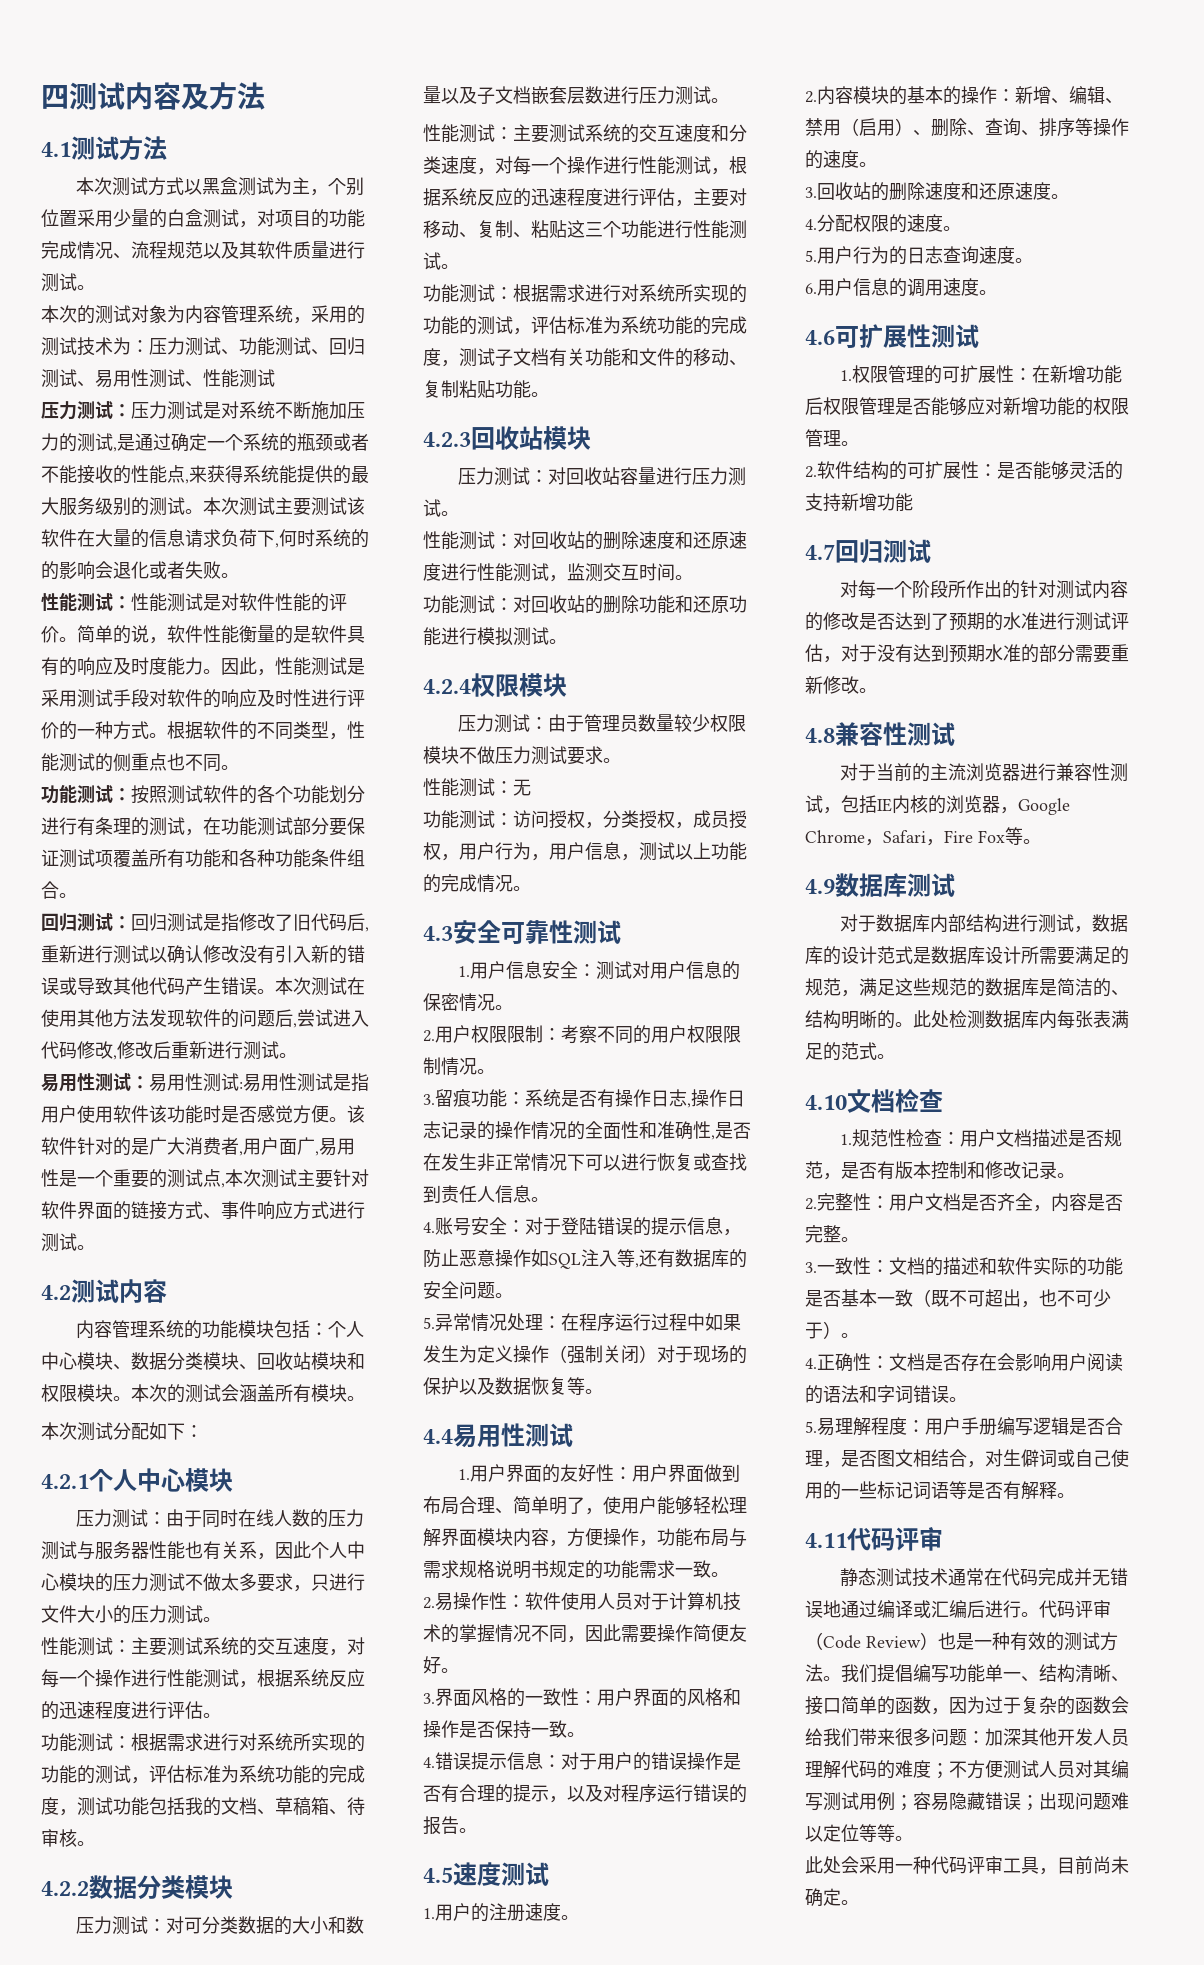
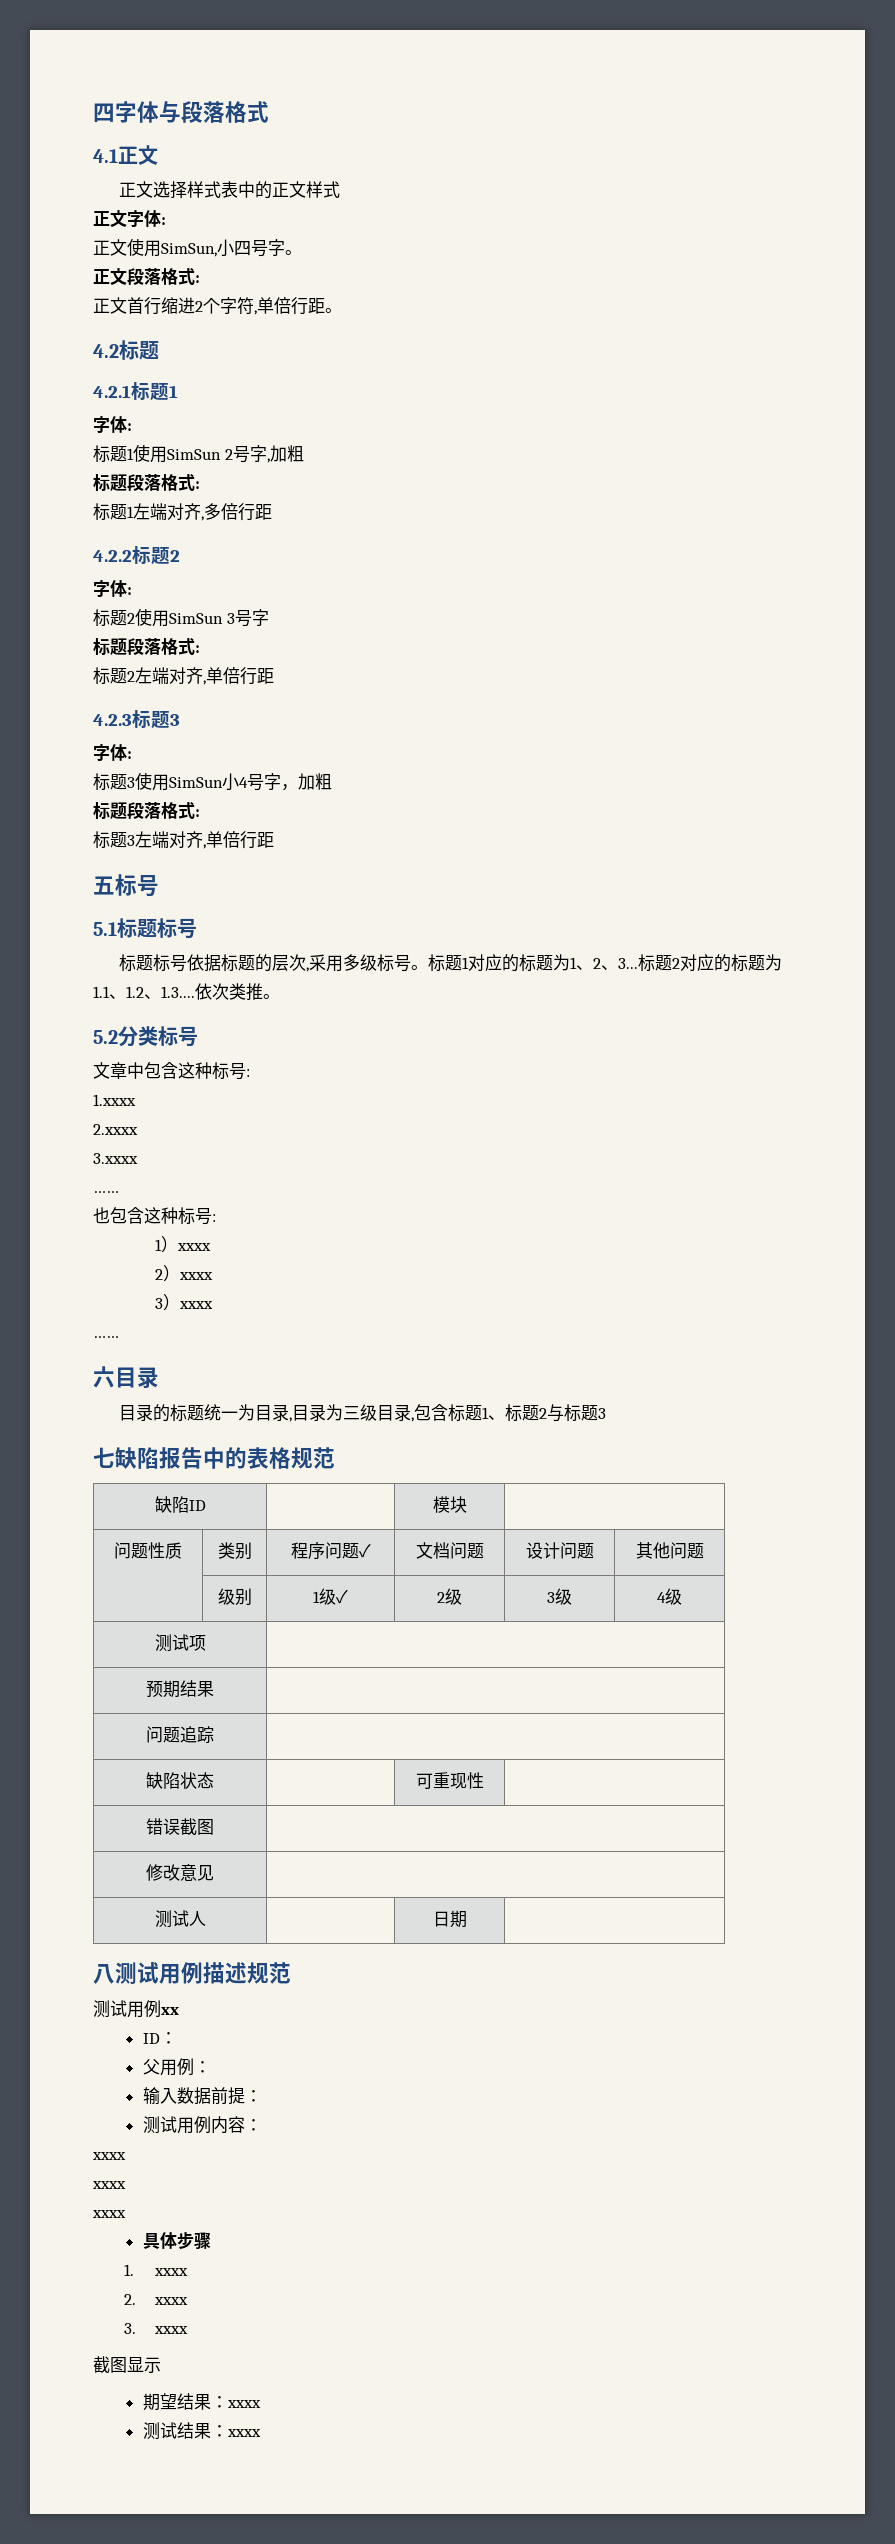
- 四测试内容及方法
- 4.1测试方法
- 本次测试方式以黑盒测试为主，个别位置采用少量的白盒测试，对项目的功能完成情况、流程规范以及其软件质量进行测试。
- 本次的测试对象为内容管理系统，采用的测试技术为：压力测试、功能测试、回归测试、易用性测试、性能测试
- 压力测试：压力测试是对系统不断施加压力的测试,是通过确定一个系统的瓶颈或者不能接收的性能点,来获得系统能提供的最大服务级别的测试。本次测试主要测试该软件在大量的信息请求负荷下,何时系统的的影响会退化或者失败。
- 性能测试：性能测试是对软件性能的评价。简单的说，软件性能衡量的是软件具有的响应及时度能力。因此，性能测试是采用测试手段对软件的响应及时性进行评价的一种方式。根据软件的不同类型，性能测试的侧重点也不同。
- 功能测试：按照测试软件的各个功能划分进行有条理的测试，在功能测试部分要保证测试项覆盖所有功能和各种功能条件组合。
- 回归测试：回归测试是指修改了旧代码后,重新进行测试以确认修改没有引入新的错误或导致其他代码产生错误。本次测试在使用其他方法发现软件的问题后,尝试进入代码修改,修改后重新进行测试。
- 易用性测试：易用性测试:易用性测试是指用户使用软件该功能时是否感觉方便。该软件针对的是广大消费者,用户面广,易用性是一个重要的测试点,本次测试主要针对软件界面的链接方式、事件响应方式进行测试。
- 4.2测试内容
- 内容管理系统的功能模块包括：个人中心模块、数据分类模块、回收站模块和权限模块。本次的测试会涵盖所有模块。
- 本次测试分配如下：
- 4.2.1个人中心模块
- 压力测试：由于同时在线人数的压力测试与服务器性能也有关系，因此个人中心模块的压力测试不做太多要求，只进行文件大小的压力测试。
- 性能测试：主要测试系统的交互速度，对每一个操作进行性能测试，根据系统反应的迅速程度进行评估。
- 功能测试：根据需求进行对系统所实现的功能的测试，评估标准为系统功能的完成度，测试功能包括我的文档、草稿箱、待审核。
- 4.2.2数据分类模块
- 压力测试：对可分类数据的大小和数量以及子文档嵌套层数进行压力测试。
- 性能测试：主要测试系统的交互速度和分类速度，对每一个操作进行性能测试，根据系统反应的迅速程度进行评估，主要对移动、复制、粘贴这三个功能进行性能测试。
- 功能测试：根据需求进行对系统所实现的功能的测试，评估标准为系统功能的完成度，测试子文档有关功能和文件的移动、复制粘贴功能。
- 4.2.3回收站模块
- 压力测试：对回收站容量进行压力测试。
- 性能测试：对回收站的删除速度和还原速度进行性能测试，监测交互时间。
- 功能测试：对回收站的删除功能和还原功能进行模拟测试。
- 4.2.4权限模块
- 压力测试：由于管理员数量较少权限模块不做压力测试要求。
- 性能测试：无
- 功能测试：访问授权，分类授权，成员授权，用户行为，用户信息，测试以上功能的完成情况。
- 4.3安全可靠性测试
- 1.用户信息安全：测试对用户信息的保密情况。
- 2.用户权限限制：考察不同的用户权限限制情况。
- 3.留痕功能：系统是否有操作日志,操作日志记录的操作情况的全面性和准确性,是否在发生非正常情况下可以进行恢复或查找到责任人信息。
- 4.账号安全：对于登陆错误的提示信息，防止恶意操作如SQL注入等,还有数据库的安全问题。
- 5.异常情况处理：在程序运行过程中如果发生为定义操作（强制关闭）对于现场的保护以及数据恢复等。
- 4.4易用性测试
- 1.用户界面的友好性：用户界面做到布局合理、简单明了，使用户能够轻松理解界面模块内容，方便操作，功能布局与需求规格说明书规定的功能需求一致。
- 2.易操作性：软件使用人员对于计算机技术的掌握情况不同，因此需要操作简便友好。
- 3.界面风格的一致性：用户界面的风格和操作是否保持一致。
- 4.错误提示信息：对于用户的错误操作是否有合理的提示，以及对程序运行错误的报告。
- 4.5速度测试
- 1.用户的注册速度。
- 2.内容模块的基本的操作：新增、编辑、禁用（启用）、删除、查询、排序等操作的速度。
- 3.回收站的删除速度和还原速度。
- 4.分配权限的速度。
- 5.用户行为的日志查询速度。
- 6.用户信息的调用速度。
- 4.6可扩展性测试
- 1.权限管理的可扩展性：在新增功能后权限管理是否能够应对新增功能的权限管理。
- 2.软件结构的可扩展性：是否能够灵活的支持新增功能
- 4.7回归测试
- 对每一个阶段所作出的针对测试内容的修改是否达到了预期的水准进行测试评估，对于没有达到预期水准的部分需要重新修改。
- 4.8兼容性测试
- 对于当前的主流浏览器进行兼容性测试，包括IE内核的浏览器，Google Chrome，Safari，Fire Fox等。
- 4.9数据库测试
- 对于数据库内部结构进行测试，数据库的设计范式是数据库设计所需要满足的规范，满足这些规范的数据库是简洁的、结构明晰的。此处检测数据库内每张表满足的范式。
- 4.10文档检查
- 1.规范性检查：用户文档描述是否规范，是否有版本控制和修改记录。
- 2.完整性：用户文档是否齐全，内容是否完整。
- 3.一致性：文档的描述和软件实际的功能是否基本一致（既不可超出，也不可少于）。
- 4.正确性：文档是否存在会影响用户阅读的语法和字词错误。
- 5.易理解程度：用户手册编写逻辑是否合理，是否图文相结合，对生僻词或自己使用的一些标记词语等是否有解释。
- 4.11代码评审
- 静态测试技术通常在代码完成并无错误地通过编译或汇编后进行。代码评审（Code Review）也是一种有效的测试方法。我们提倡编写功能单一、结构清晰、接口简单的函数，因为过于复杂的函数会给我们带来很多问题：加深其他开发人员理解代码的难度；不方便测试人员对其编写测试用例；容易隐藏错误；出现问题难以定位等等。
- 此处会采用一种代码评审工具，目前尚未确定。
+ 四字体与段落格式
+ 4.1正文
+ 正文选择样式表中的正文样式
+ 正文字体:
+ 正文使用SimSun,小四号字。
+ 正文段落格式:
+ 正文首行缩进2个字符,单倍行距。
+ 4.2标题
+ 4.2.1标题1
+ 字体:
+ 标题1使用SimSun 2号字,加粗
+ 标题段落格式:
+ 标题1左端对齐,多倍行距
+ 4.2.2标题2
+ 字体:
+ 标题2使用SimSun 3号字
+ 标题段落格式:
+ 标题2左端对齐,单倍行距
+ 4.2.3标题3
+ 字体:
+ 标题3使用SimSun小4号字，加粗
+ 标题段落格式:
+ 标题3左端对齐,单倍行距
+ 五标号
+ 5.1标题标号
+ 标题标号依据标题的层次,采用多级标号。标题1对应的标题为1、2、3...标题2对应的标题为1.1、1.2、1.3....依次类推。
+ 5.2分类标号
+ 文章中包含这种标号:
+ 1.xxxx
+ 2.xxxx
+ 3.xxxx
+ ……
+ 也包含这种标号:
+ 1）xxxx
+ 2）xxxx
+ 3）xxxx
+ ……
+ 六目录
+ 目录的标题统一为目录,目录为三级目录,包含标题1、标题2与标题3
+ 七缺陷报告中的表格规范
+ 缺陷ID | | 模块 |
+ 问题性质 | 类别 | 程序问题✓ | 文档问题 | 设计问题 | 其他问题
+ | 级别 | 1级✓ | 2级 | 3级 | 4级
+ 测试项 |
+ 预期结果 |
+ 问题追踪 |
+ 缺陷状态 | | 可重现性 |
+ 错误截图 |
+ 修改意见 |
+ 测试人 | | 日期 |
+ 八测试用例描述规范
+ 测试用例xx
+ ID：
+ 父用例：
+ 输入数据前提：
+ 测试用例内容：
+ xxxx
+ xxxx
+ xxxx
+ 具体步骤
+ 1. xxxx
+ 2. xxxx
+ 3. xxxx
+ 截图显示
+ 期望结果：xxxx
+ 测试结果：xxxx

